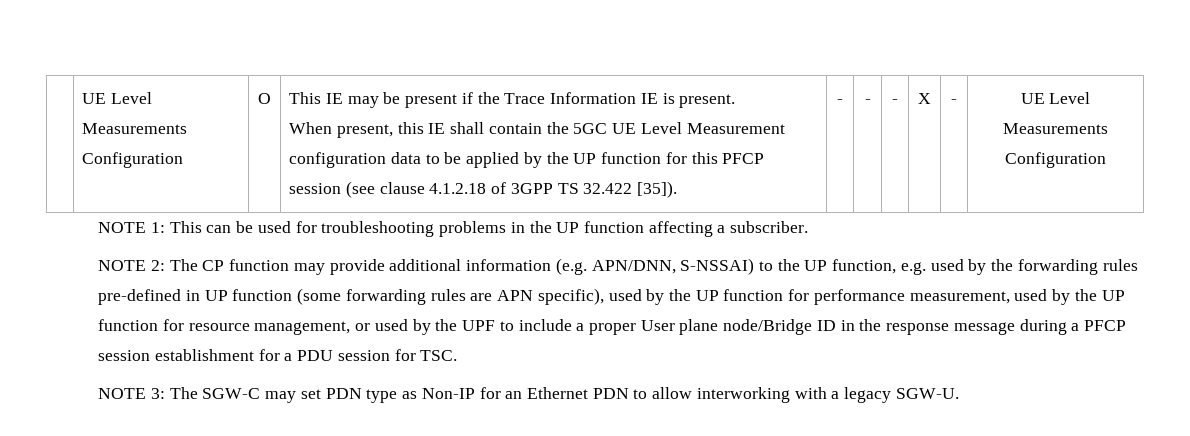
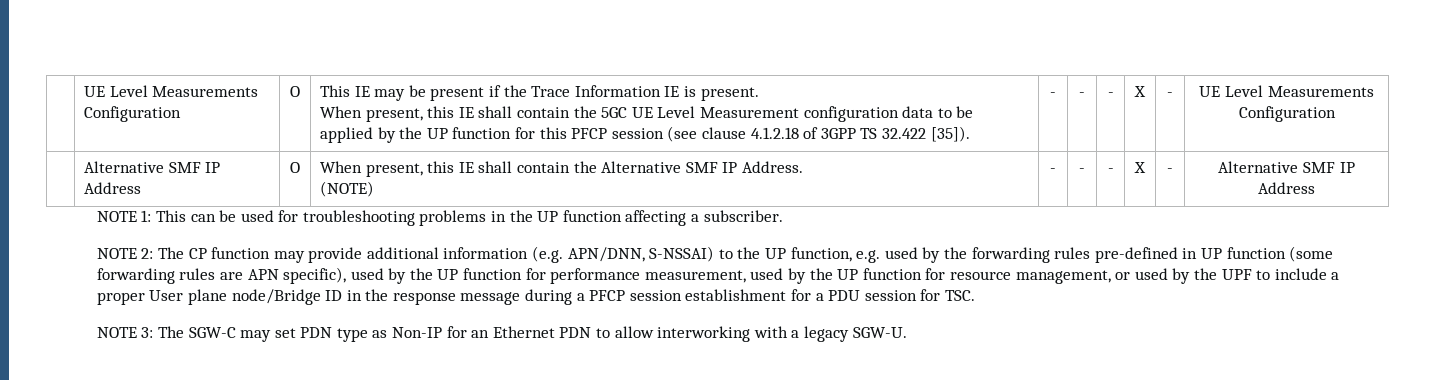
+ | Alternative SMF IP Address | O | When present, this IE shall contain the Alternative SMF IP Address.
+ (NOTE) | - | - | - | X | - | Alternative SMF IP Address

